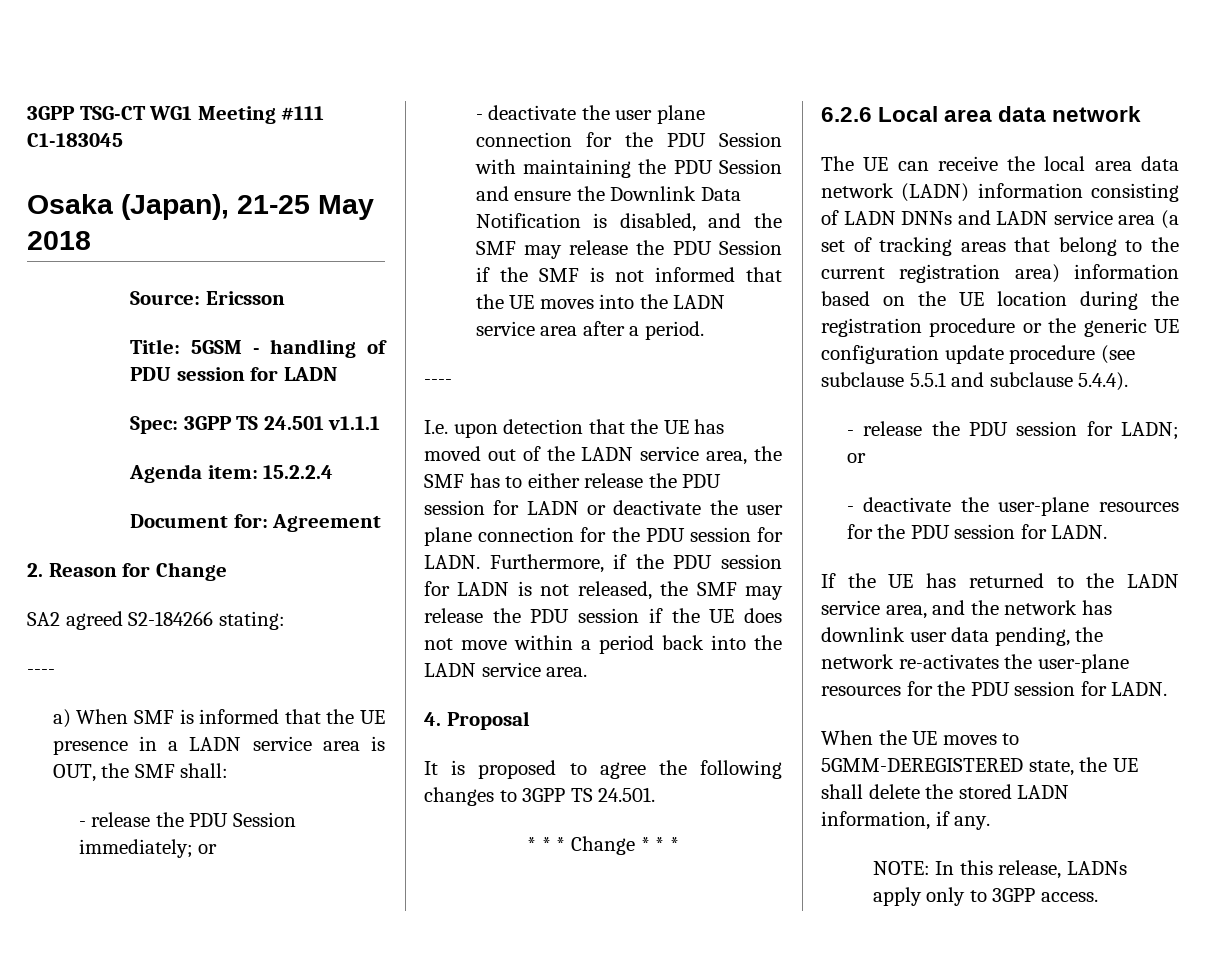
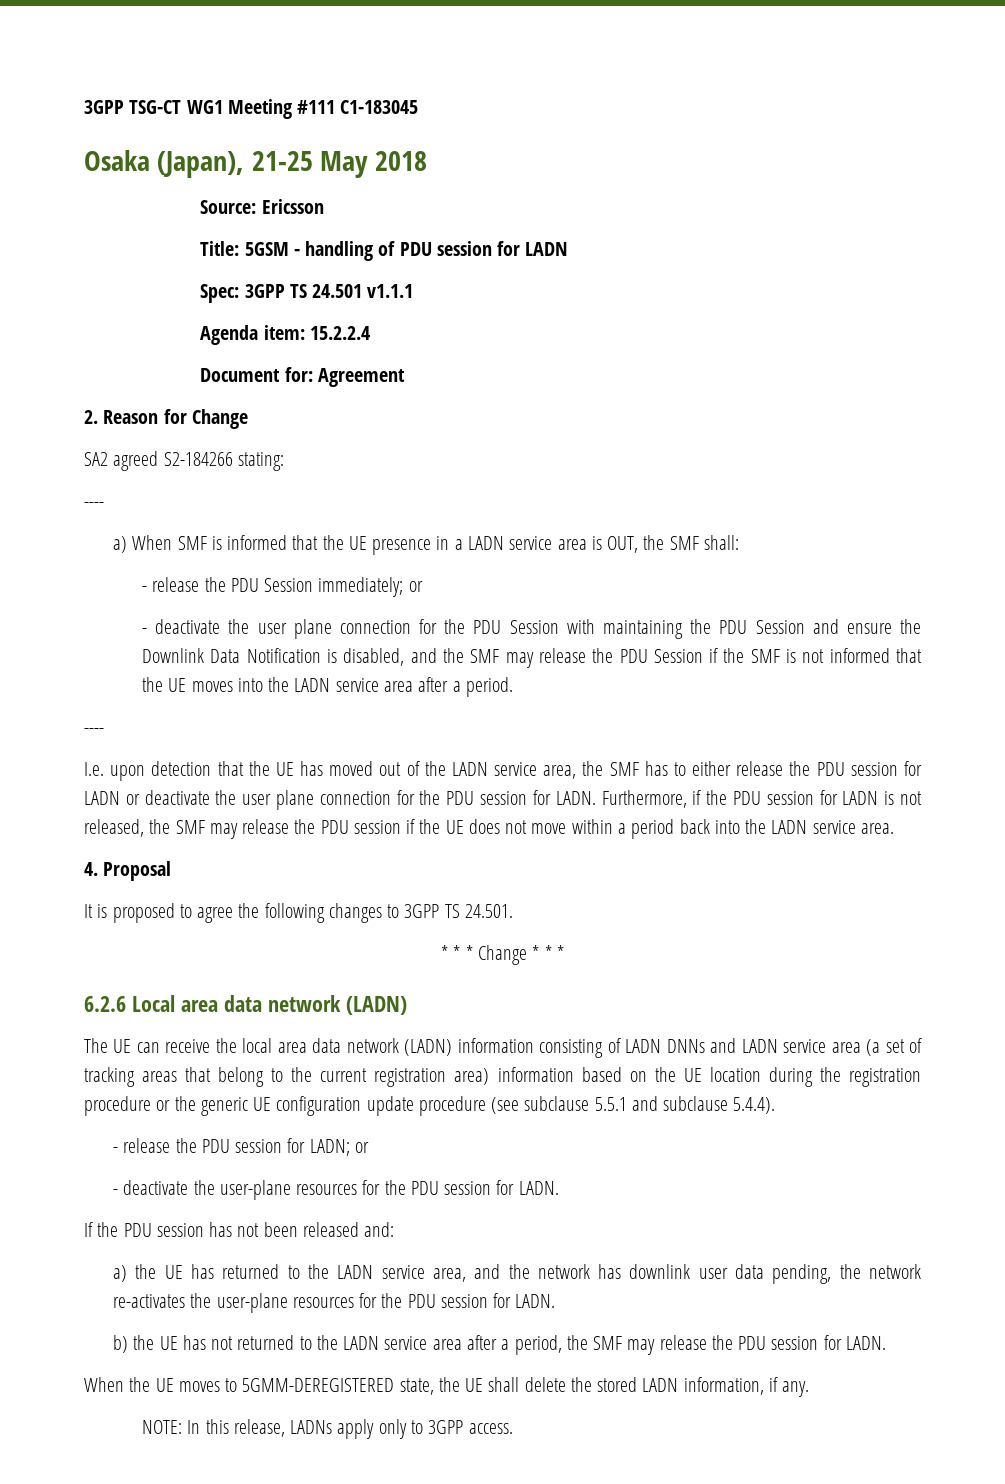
- 6.2.6 Local area data network
+ 6.2.6 Local area data network (LADN)
- If the UE has returned to the LADN service area, and the network has downlink user data pending, the network re-activates the user-plane resources for the PDU session for LADN.
+ If the PDU session has not been released and:
+ a) the UE has returned to the LADN service area, and the network has downlink user data pending, the network re-activates the user-plane resources for the PDU session for LADN.
+ b) the UE has not returned to the LADN service area after a period, the SMF may release the PDU session for LADN.

